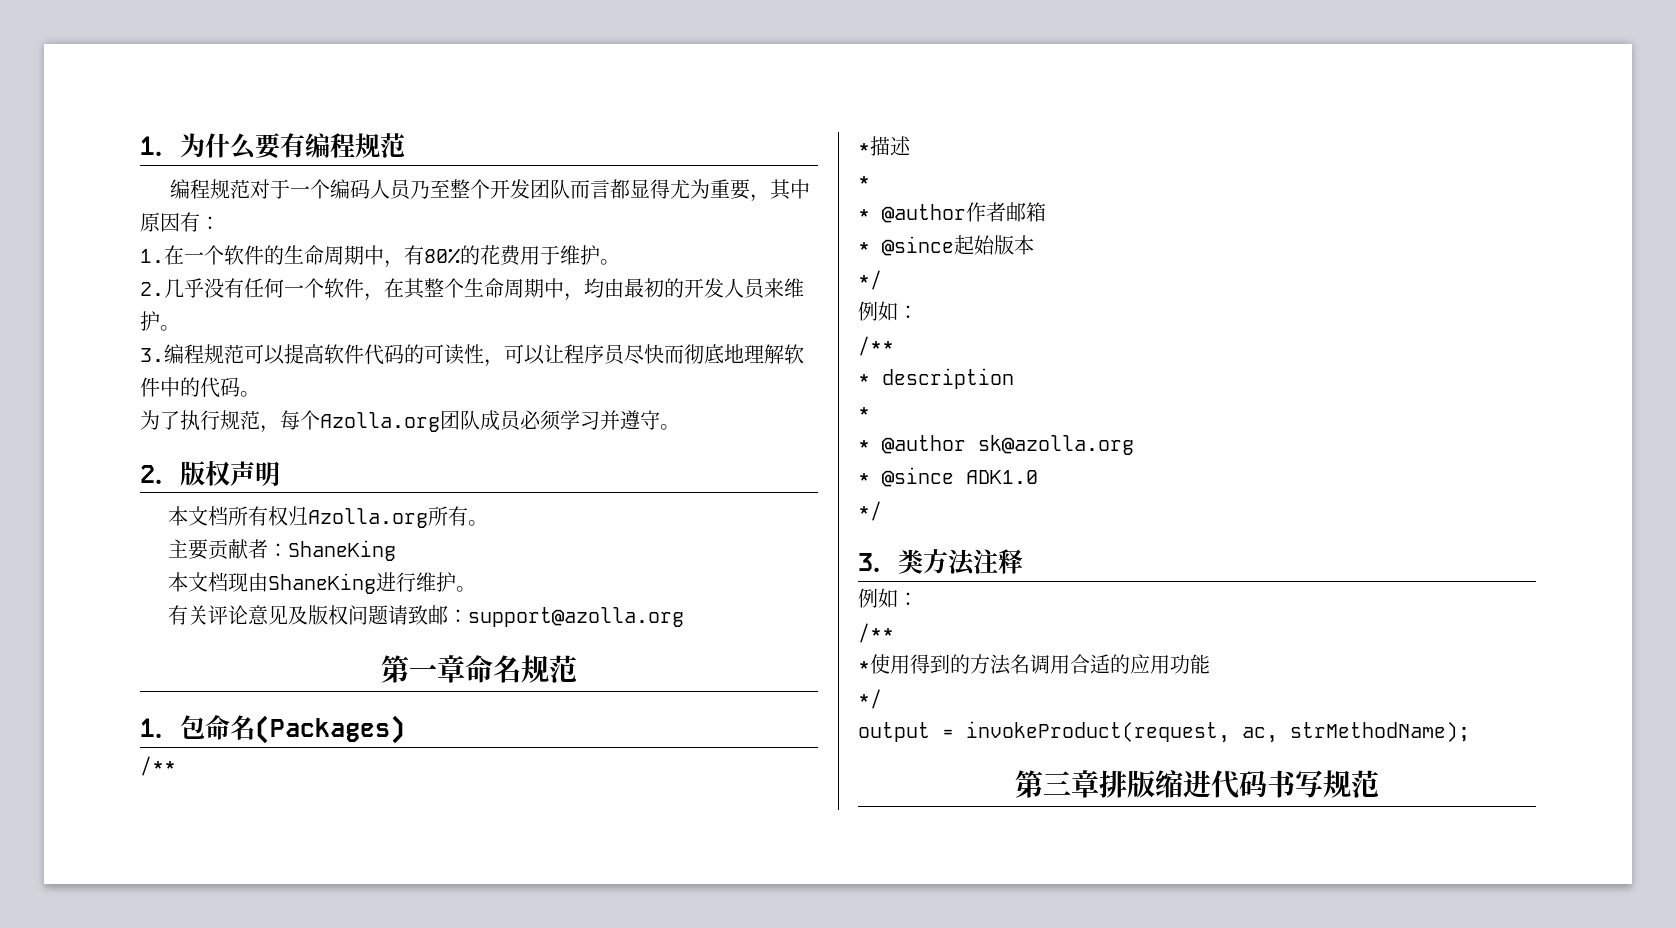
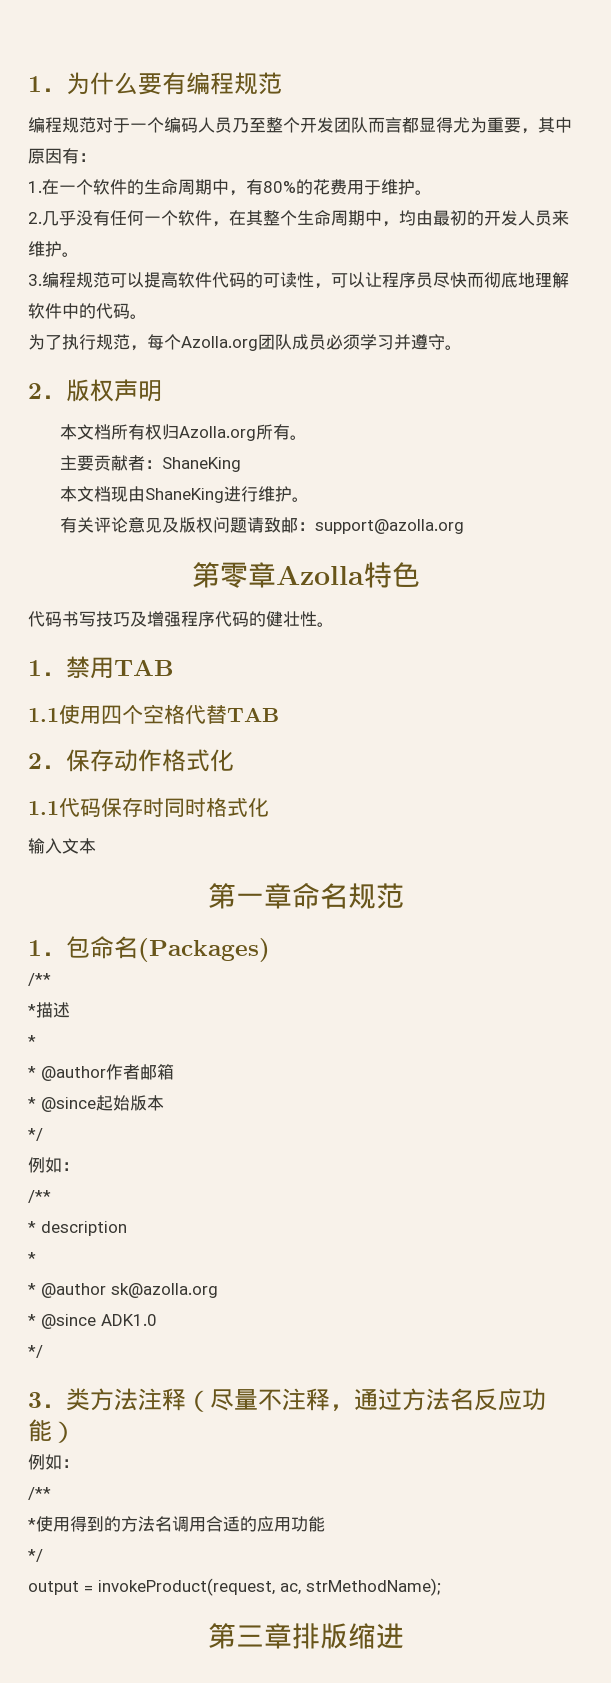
+ 第零章Azolla特色
+ 代码书写技巧及增强程序代码的健壮性。
+ 1．禁用TAB
+ 1.1使用四个空格代替TAB
+ 2．保存动作格式化
+ 1.1代码保存时同时格式化
+ 输入文本
- 3．类方法注释
+ 3．类方法注释（尽量不注释，通过方法名反应功能）
- 第三章排版缩进代码书写规范
+ 第三章排版缩进

